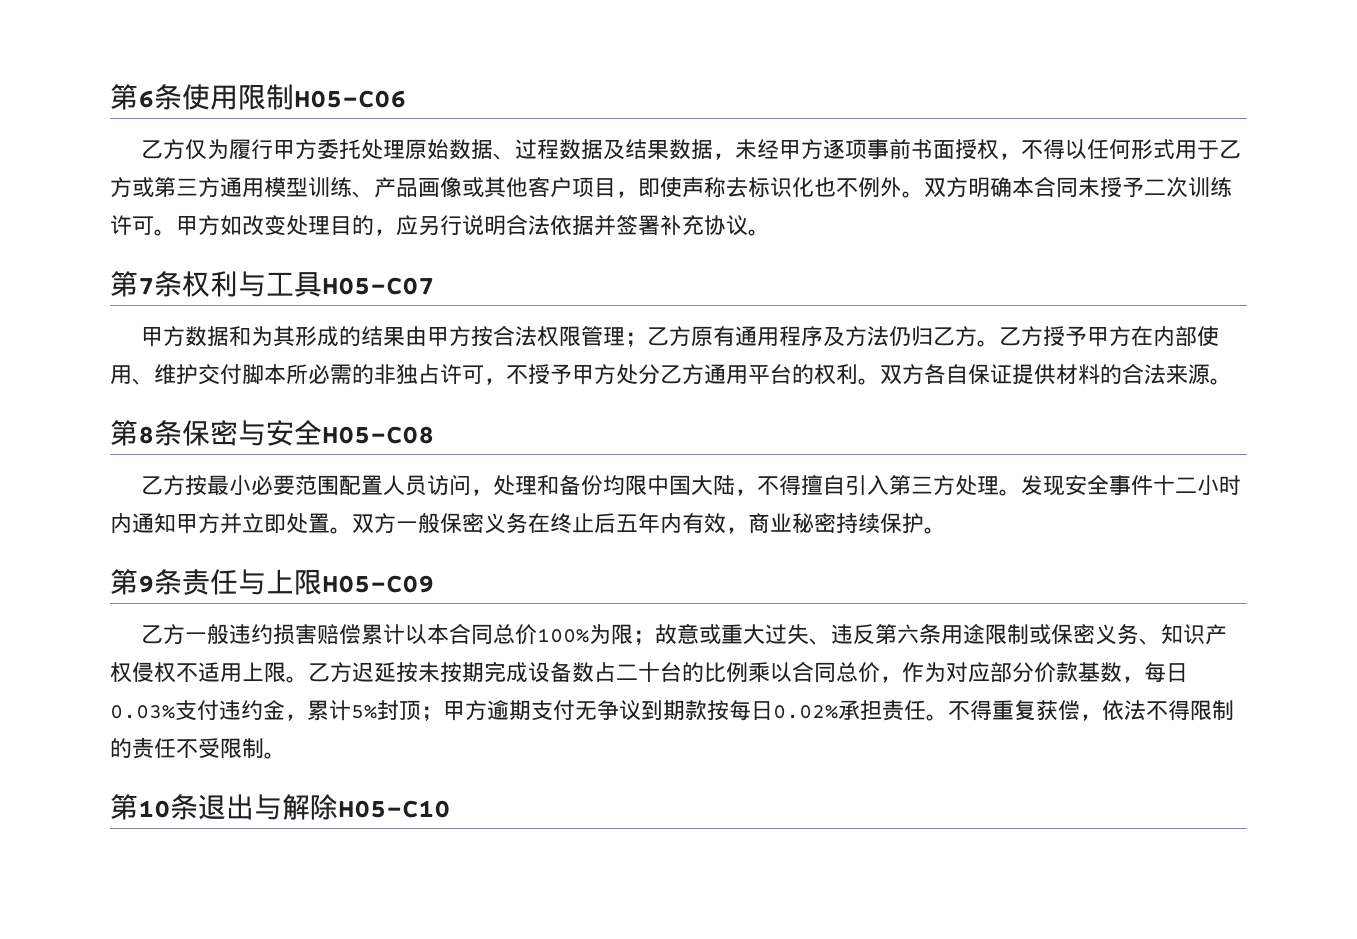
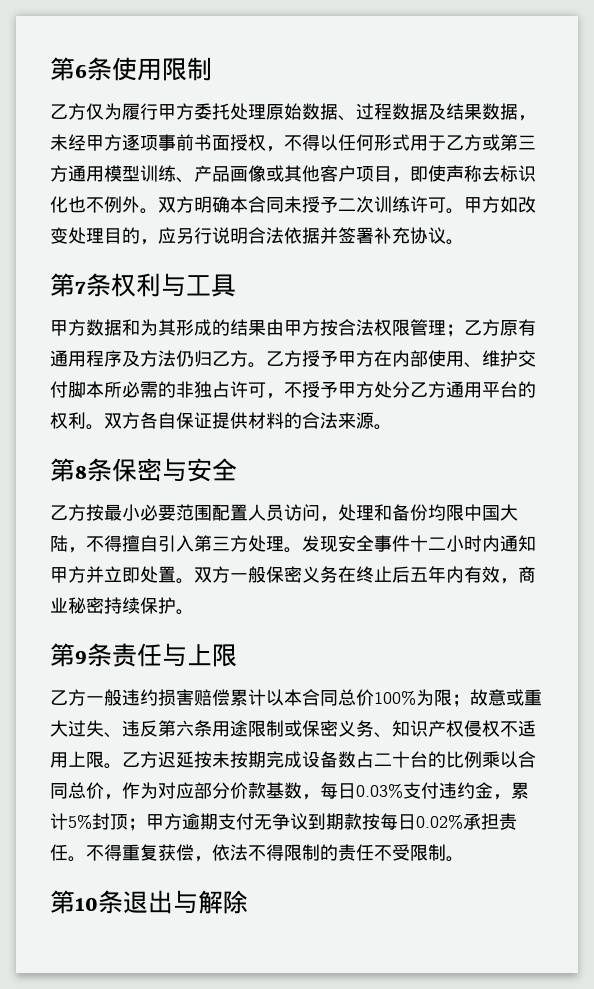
- 第6条使用限制H05-C06
+ 第6条使用限制
- 第7条权利与工具H05-C07
+ 第7条权利与工具
- 第8条保密与安全H05-C08
+ 第8条保密与安全
- 第9条责任与上限H05-C09
+ 第9条责任与上限
- 第10条退出与解除H05-C10
+ 第10条退出与解除

